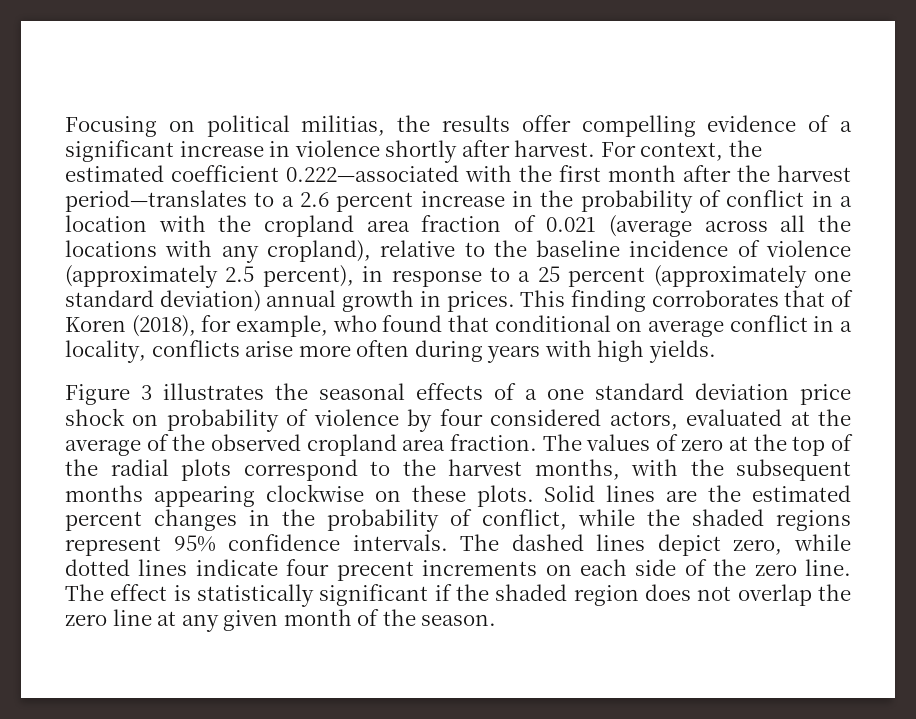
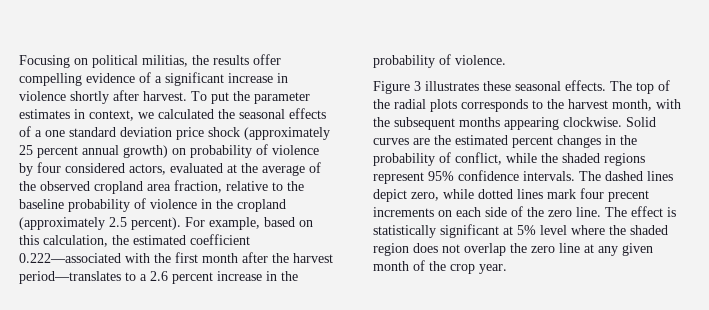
- For context, the estimated coefficient 0.222—associated with the first month after the harvest period—translates to a 2.6 percent increase in the probability of conflict in a location with the cropland area fraction of 0.021 (average across all the locations with any cropland), relative to the baseline incidence of violence (approximately 2.5 percent), in response to a 25 percent (approximately one standard deviation) annual growth in prices. This finding corroborates that of Koren (2018), for example, who found that conditional on average conflict in a locality, conflicts arise more often during years with high yields.
- Figure 3 illustrates the seasonal effects of a one standard deviation price shock on probability of violence by four considered actors, evaluated at the average of the observed cropland area fraction. The values of zero at the top of the radial plots correspond to the harvest months, with the subsequent months appearing clockwise on these plots. Solid lines are the estimated percent changes in the probability of conflict, while the shaded regions represent 95% confidence intervals.
+ To put the parameter estimates in context, we calculated the seasonal effects of a one standard deviation price shock (approximately 25 percent annual growth) on probability of violence by four considered actors, evaluated at the average of the observed cropland area fraction, relative to the baseline probability of violence in the cropland (approximately 2.5 percent). For example, based on this calculation, the estimated coefficient 0.222—associated with the first month after the harvest period—translates to a 2.6 percent increase in the probability of violence.
+ Figure 3 illustrates these seasonal effects. The top of the radial plots corresponds to the harvest month, with the subsequent months appearing clockwise. Solid curves are the estimated percent changes in the probability of conflict, while the shaded regions represent 95% confidence intervals.
- The dashed lines depict zero, while dotted lines indicate four precent increments on each side of the zero line.
+ The dashed lines depict zero, while dotted lines mark four precent increments on each side of the zero line.
- The effect is statistically significant if the shaded region does not overlap the zero line at any given month of the season.
+ The effect is statistically significant at 5% level where the shaded region does not overlap the zero line at any given month of the crop year.

